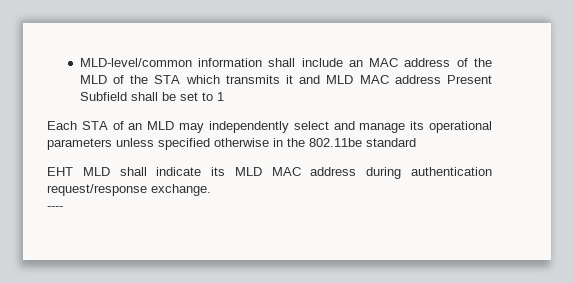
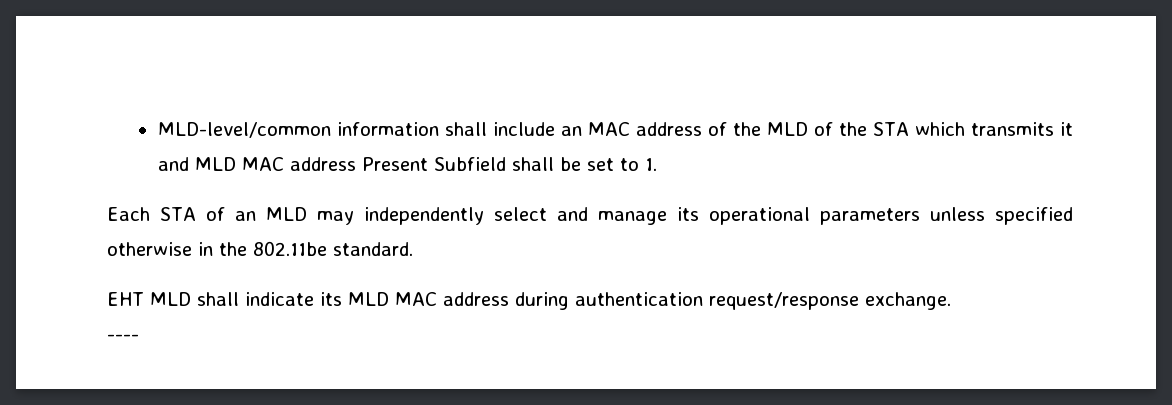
- MLD-level/common information shall include an MAC address of the MLD of the STA which transmits it and MLD MAC address Present Subfield shall be set to 1
+ MLD-level/common information shall include an MAC address of the MLD of the STA which transmits it and MLD MAC address Present Subfield shall be set to 1.
- Each STA of an MLD may independently select and manage its operational parameters unless specified otherwise in the 802.11be standard
+ Each STA of an MLD may independently select and manage its operational parameters unless specified otherwise in the 802.11be standard.

